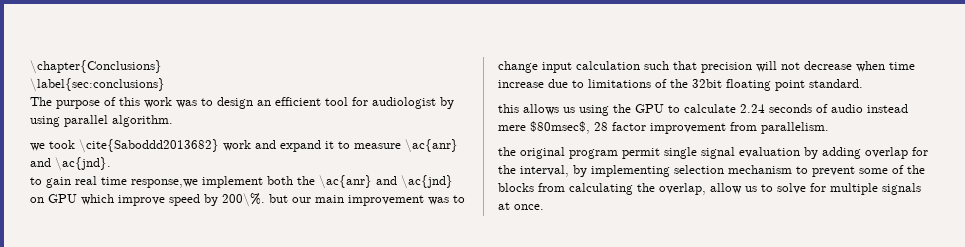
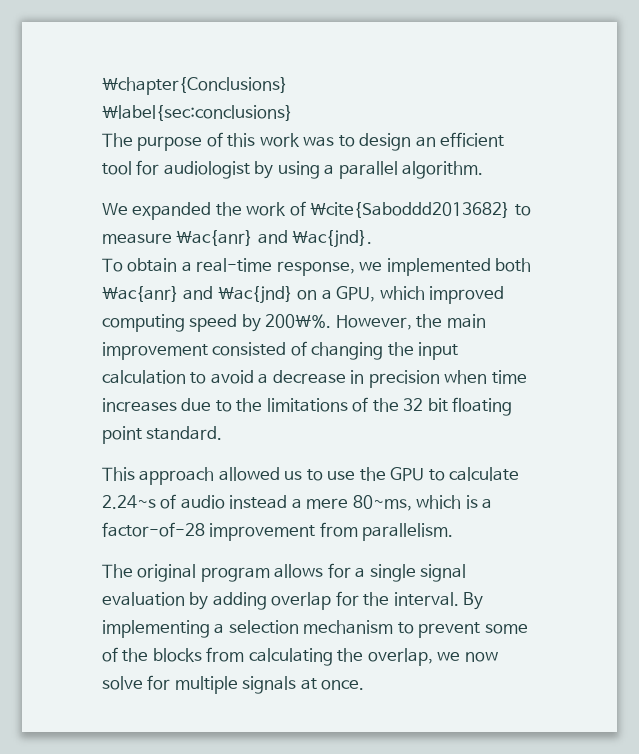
- The purpose of this work was to design an efficient tool for audiologist by using parallel algorithm.
+ The purpose of this work was to design an efficient tool for audiologist by using a parallel algorithm.
- we took \cite{Saboddd2013682} work and expand it to measure \ac{anr} and \ac{jnd}.
+ We expanded the work of \cite{Saboddd2013682} to measure \ac{anr} and \ac{jnd}.
- to gain real time response,we implement both the \ac{anr} and \ac{jnd} on GPU which improve speed by 200\%. but our main improvement was to change input calculation such that precision will not decrease when time increase due to limitations of the 32bit floating point standard.
+ To obtain a real-time response, we implemented both \ac{anr} and \ac{jnd} on a GPU, which improved computing speed by 200\%. However, the main improvement consisted of changing the input calculation to avoid a decrease in precision when time increases due to the limitations of the 32 bit floating point standard.
- this allows us using the GPU to calculate 2.24 seconds of audio instead mere $80msec$, 28 factor improvement from parallelism.
+ This approach allowed us to use the GPU to calculate 2.24~s of audio instead a mere 80~ms, which is a factor-of-28 improvement from parallelism.
- the original program permit single signal evaluation by adding overlap for the interval, by implementing selection mechanism to prevent some of the blocks from calculating the overlap, allow us to solve for multiple signals at once.
+ The original program allows for a single signal evaluation by adding overlap for the interval. By implementing a selection mechanism to prevent some of the blocks from calculating the overlap, we now solve for multiple signals at once.

